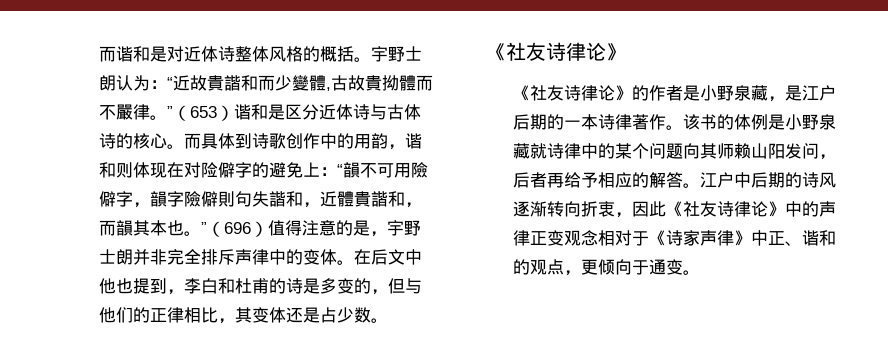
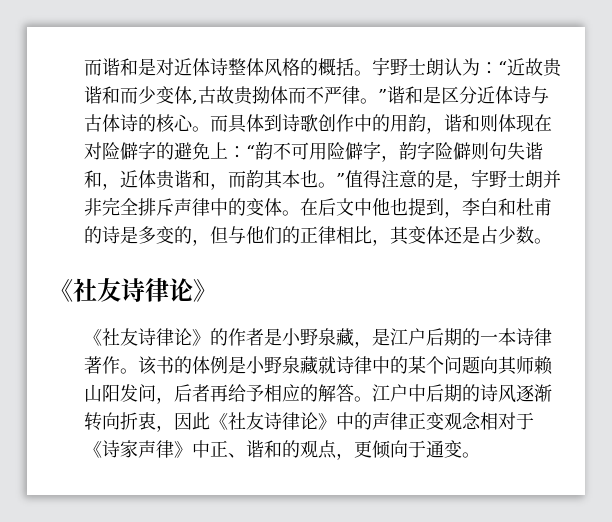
- 宇野士朗认为：“近故貴諧和而少變體,古故貴拗體而不嚴律。”（653）谐和是区分近体诗与古体诗的核心。
+ 宇野士朗认为：“近故贵谐和而少变体,古故贵拗体而不严律。”谐和是区分近体诗与古体诗的核心。
- 而具体到诗歌创作中的用韵，谐和则体现在对险僻字的避免上：“韻不可用險僻字，韻字險僻則句失諧和，近體貴諧和，而韻其本也。”（696）值得注意的是，宇野士朗并非完全排斥声律中的变体。
+ 而具体到诗歌创作中的用韵，谐和则体现在对险僻字的避免上：“韵不可用险僻字，韵字险僻则句失谐和，近体贵谐和，而韵其本也。”值得注意的是，宇野士朗并非完全排斥声律中的变体。

